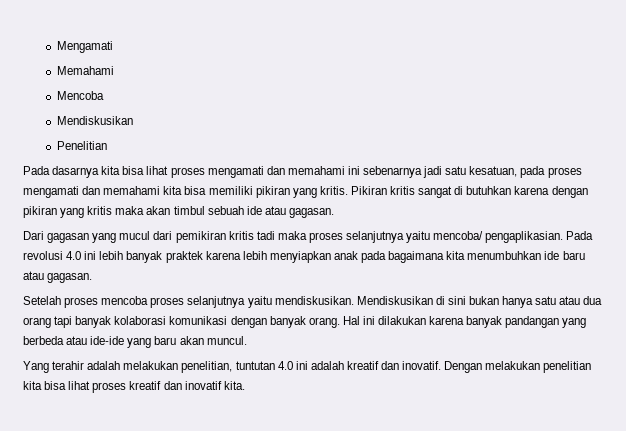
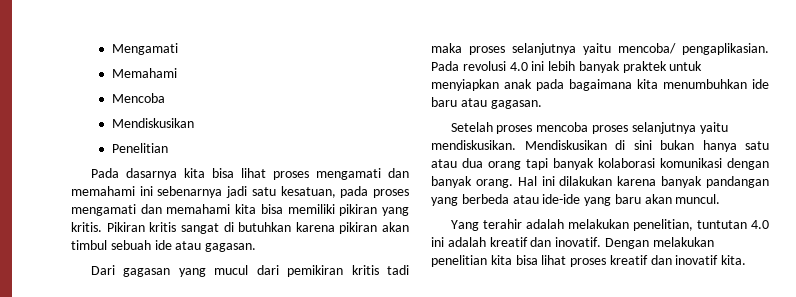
- Pikiran kritis sangat di butuhkan karena dengan pikiran yang kritis maka akan timbul sebuah ide atau gagasan.
+ Pikiran kritis sangat di butuhkan karena pikiran akan timbul sebuah ide atau gagasan.
- Pada revolusi 4.0 ini lebih banyak praktek karena lebih menyiapkan anak pada bagaimana kita menumbuhkan ide baru atau gagasan.
+ Pada revolusi 4.0 ini lebih banyak praktek untuk menyiapkan anak pada bagaimana kita menumbuhkan ide baru atau gagasan.

